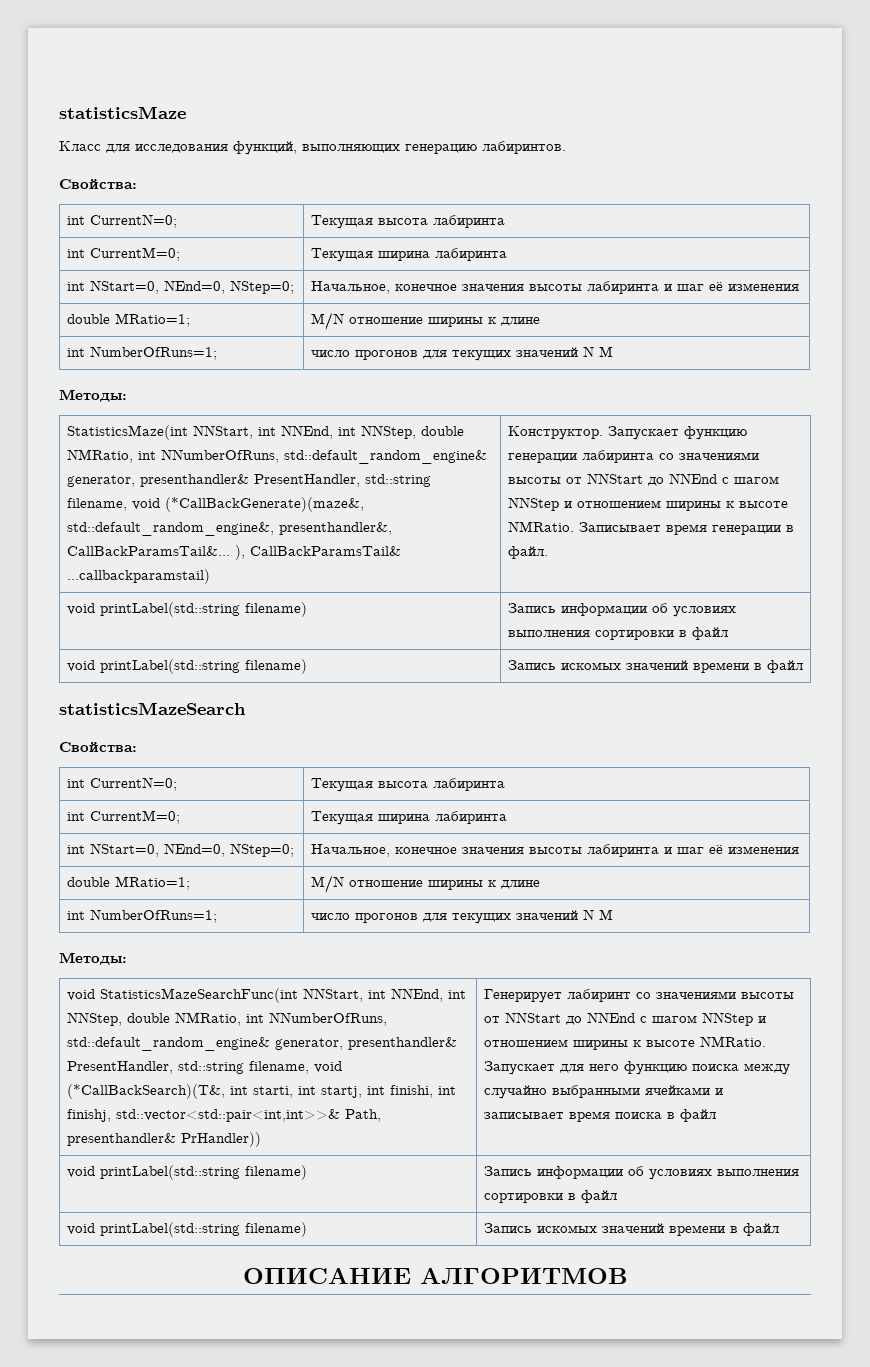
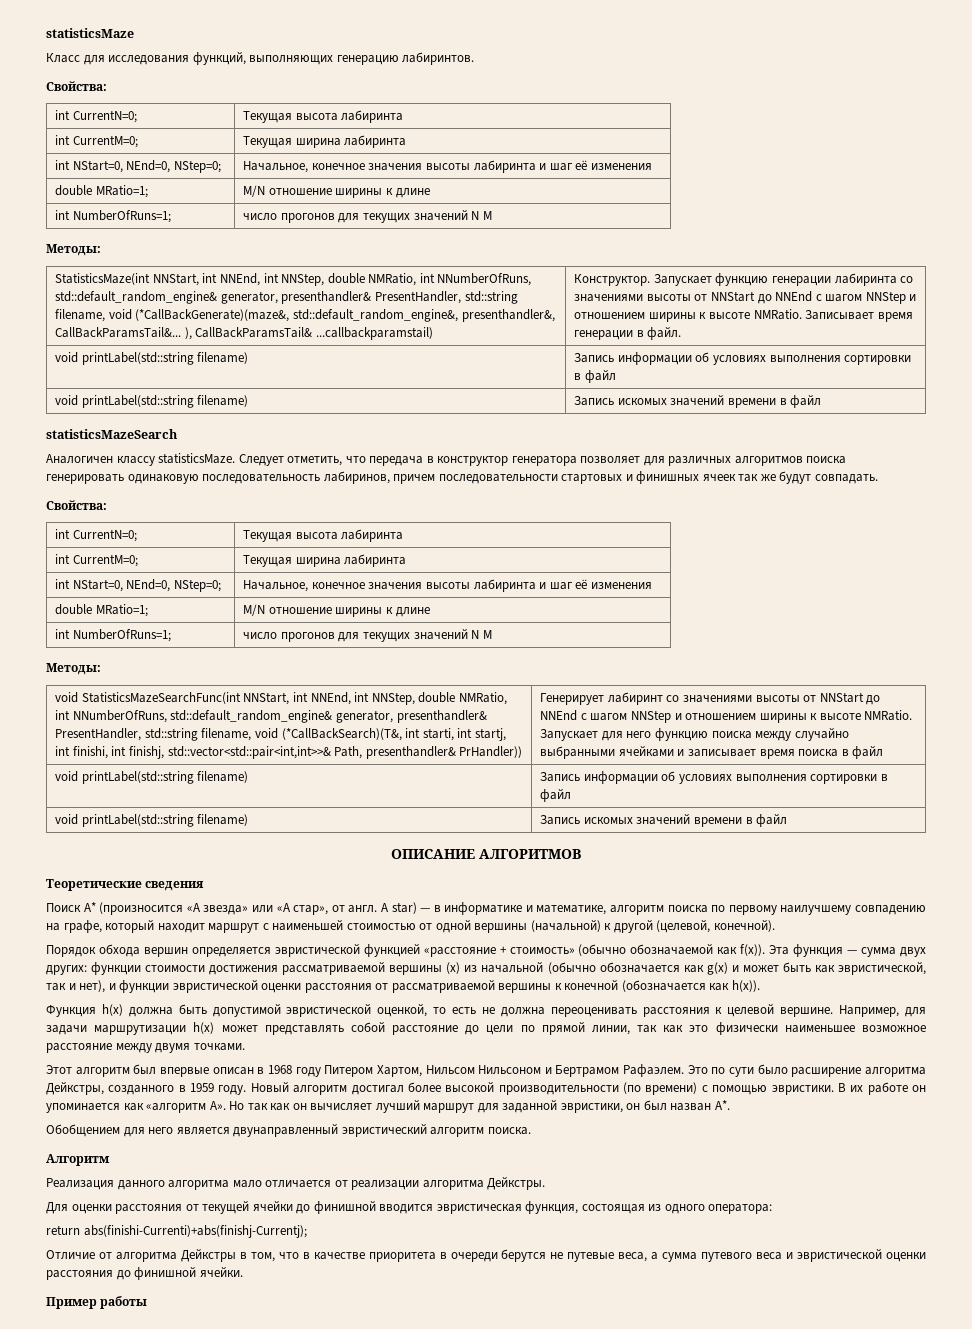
+ Аналогичен классу statisticsMaze. Следует отметить, что передача в конструктор генератора позволяет для различных алгоритмов поиска генерировать одинаковую последовательность лабиринов, причем последовательности стартовых и финишных ячеек так же будут совпадать.
+ Теоретические сведения
+ Поиск A* (произносится «А звезда» или «А стар», от англ. A star) — в информатике и математике, алгоритм поиска по первому наилучшему совпадению на графе, который находит маршрут с наименьшей стоимостью от одной вершины (начальной) к другой (целевой, конечной).
+ Порядок обхода вершин определяется эвристической функцией «расстояние + стоимость» (обычно обозначаемой как f(x)). Эта функция — сумма двух других: функции стоимости достижения рассматриваемой вершины (x) из начальной (обычно обозначается как g(x) и может быть как эвристической, так и нет), и функции эвристической оценки расстояния от рассматриваемой вершины к конечной (обозначается как h(x)).
+ Функция h(x) должна быть допустимой эвристической оценкой, то есть не должна переоценивать расстояния к целевой вершине. Например, для задачи маршрутизации h(x) может представлять собой расстояние до цели по прямой линии, так как это физически наименьшее возможное расстояние между двумя точками.
+ Этот алгоритм был впервые описан в 1968 году Питером Хартом, Нильсом Нильсоном и Бертрамом Рафаэлем. Это по сути было расширение алгоритма Дейкстры, созданного в 1959 году. Новый алгоритм достигал более высокой производительности (по времени) с помощью эвристики. В их работе он упоминается как «алгоритм A». Но так как он вычисляет лучший маршрут для заданной эвристики, он был назван A*.
+ Обобщением для него является двунаправленный эвристический алгоритм поиска.
+ Алгоритм
+ Реализация данного алгоритма мало отличается от реализации алгоритма Дейкстры.
+ Для оценки расстояния от текущей ячейки до финишной вводится эвристическая функция, состоящая из одного оператора:
+ return abs(finishi-Currenti)+abs(finishj-Currentj);
+ Отличие от алгоритма Дейкстры в том, что в качестве приоритета в очереди берутся не путевые веса, а сумма путевого веса и эвристической оценки расстояния до финишной ячейки.
+ Пример работы

